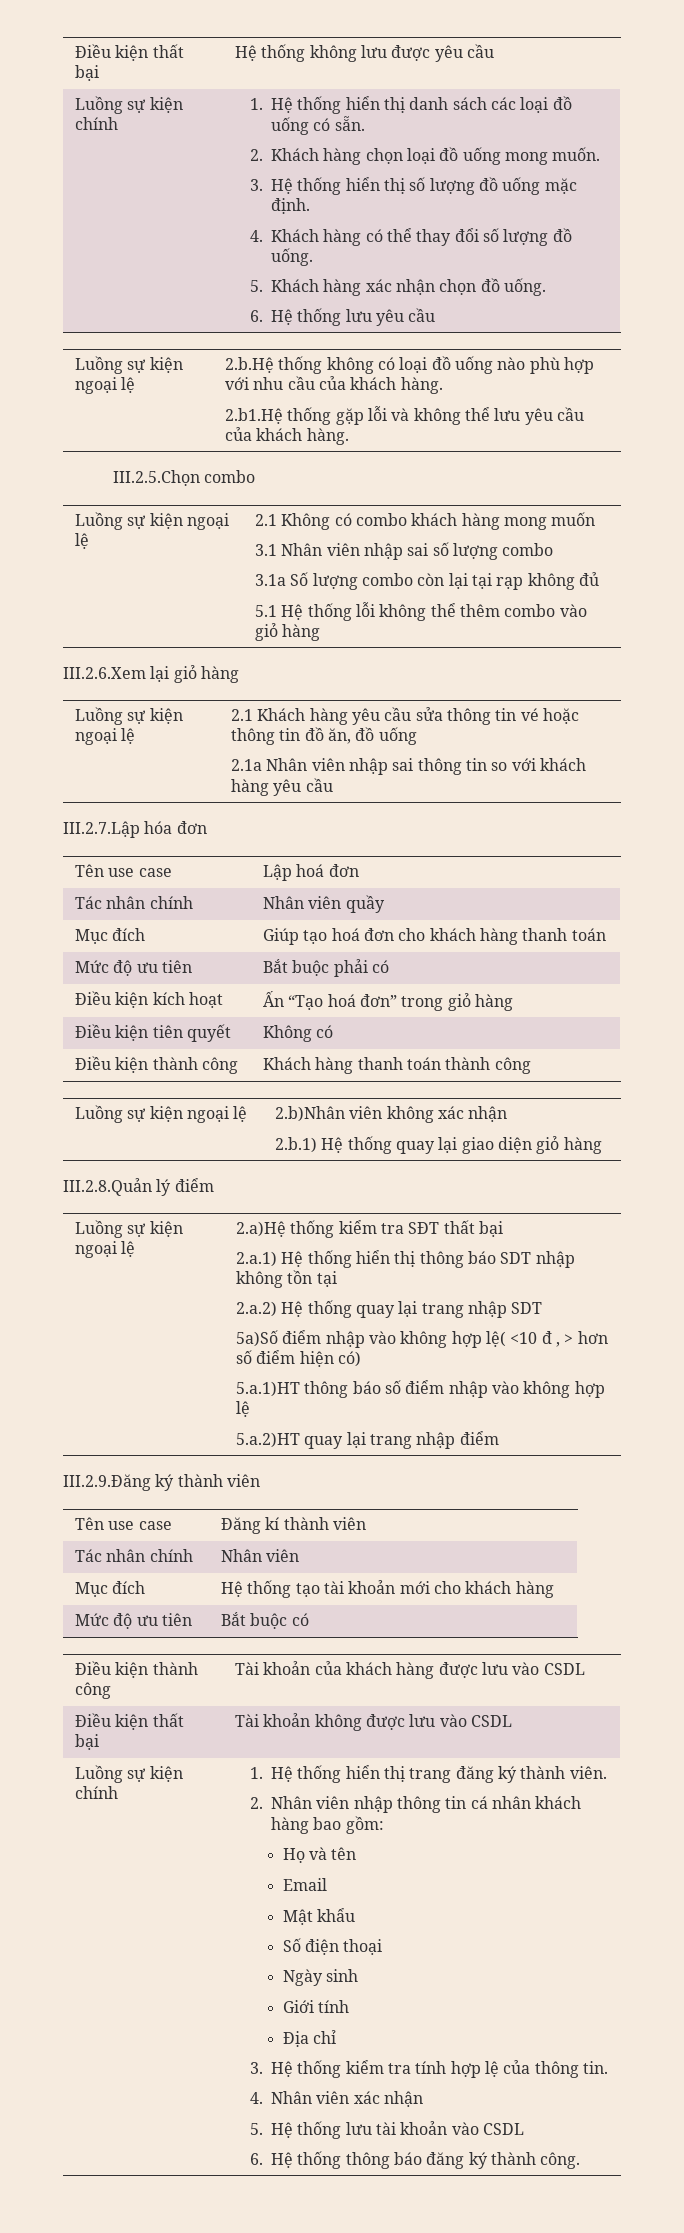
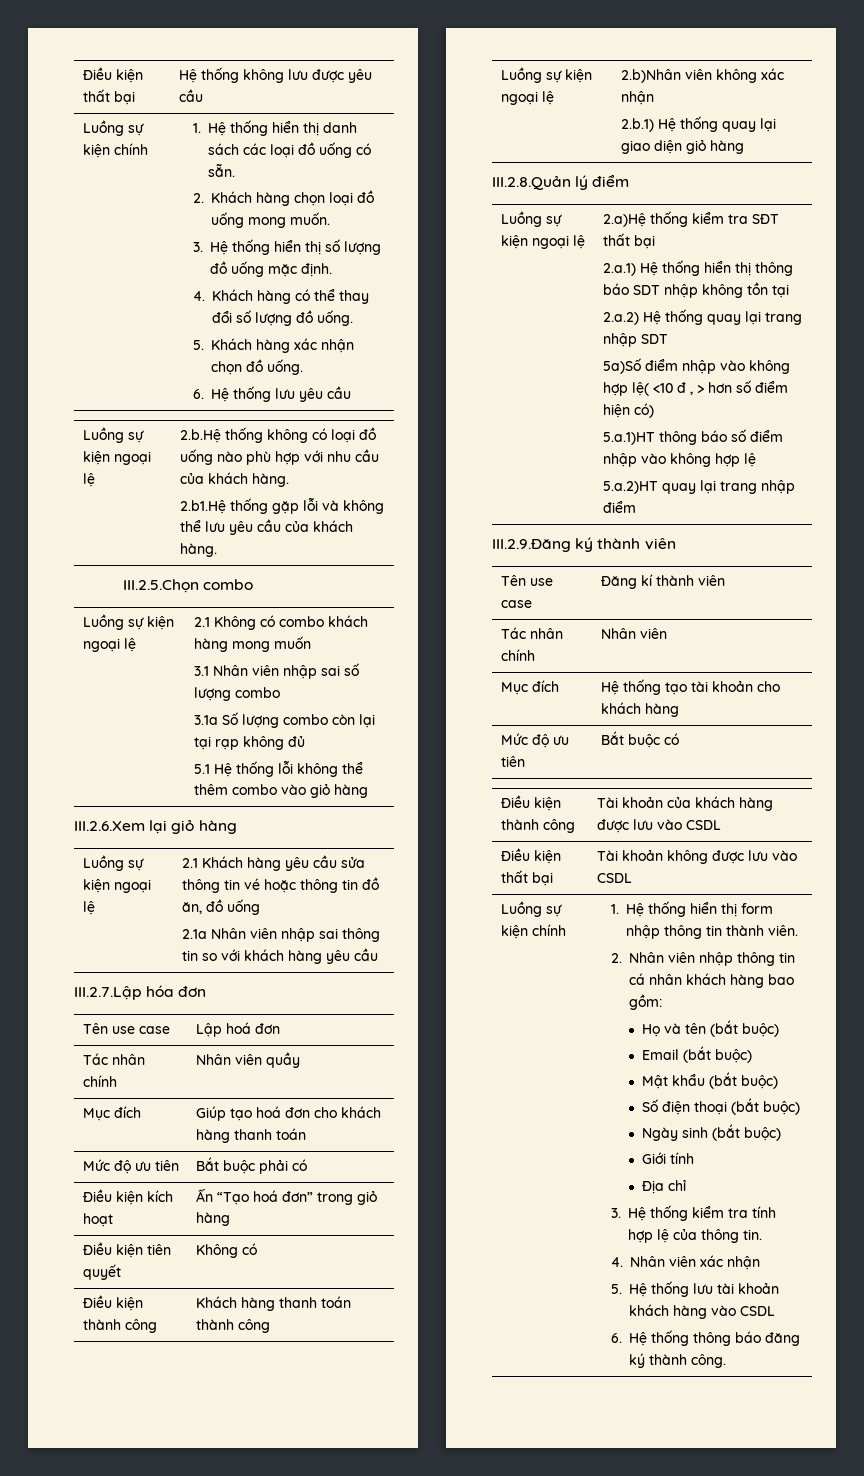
- Mục đích | Hệ thống tạo tài khoản mới cho khách hàng
+ Mục đích | Hệ thống tạo tài khoản cho khách hàng
- 1. Hệ thống hiển thị trang đăng ký thành viên.
+ 1. Hệ thống hiển thị form nhập thông tin thành viên.
- Họ và tên
+ Họ và tên (bắt buộc)
- Email
+ Email (bắt buộc)
- Mật khẩu
+ Mật khẩu (bắt buộc)
- Số điện thoại
+ Số điện thoại (bắt buộc)
- Ngày sinh
+ Ngày sinh (bắt buộc)
- 5. Hệ thống lưu tài khoản vào CSDL
+ 5. Hệ thống lưu tài khoản khách hàng vào CSDL

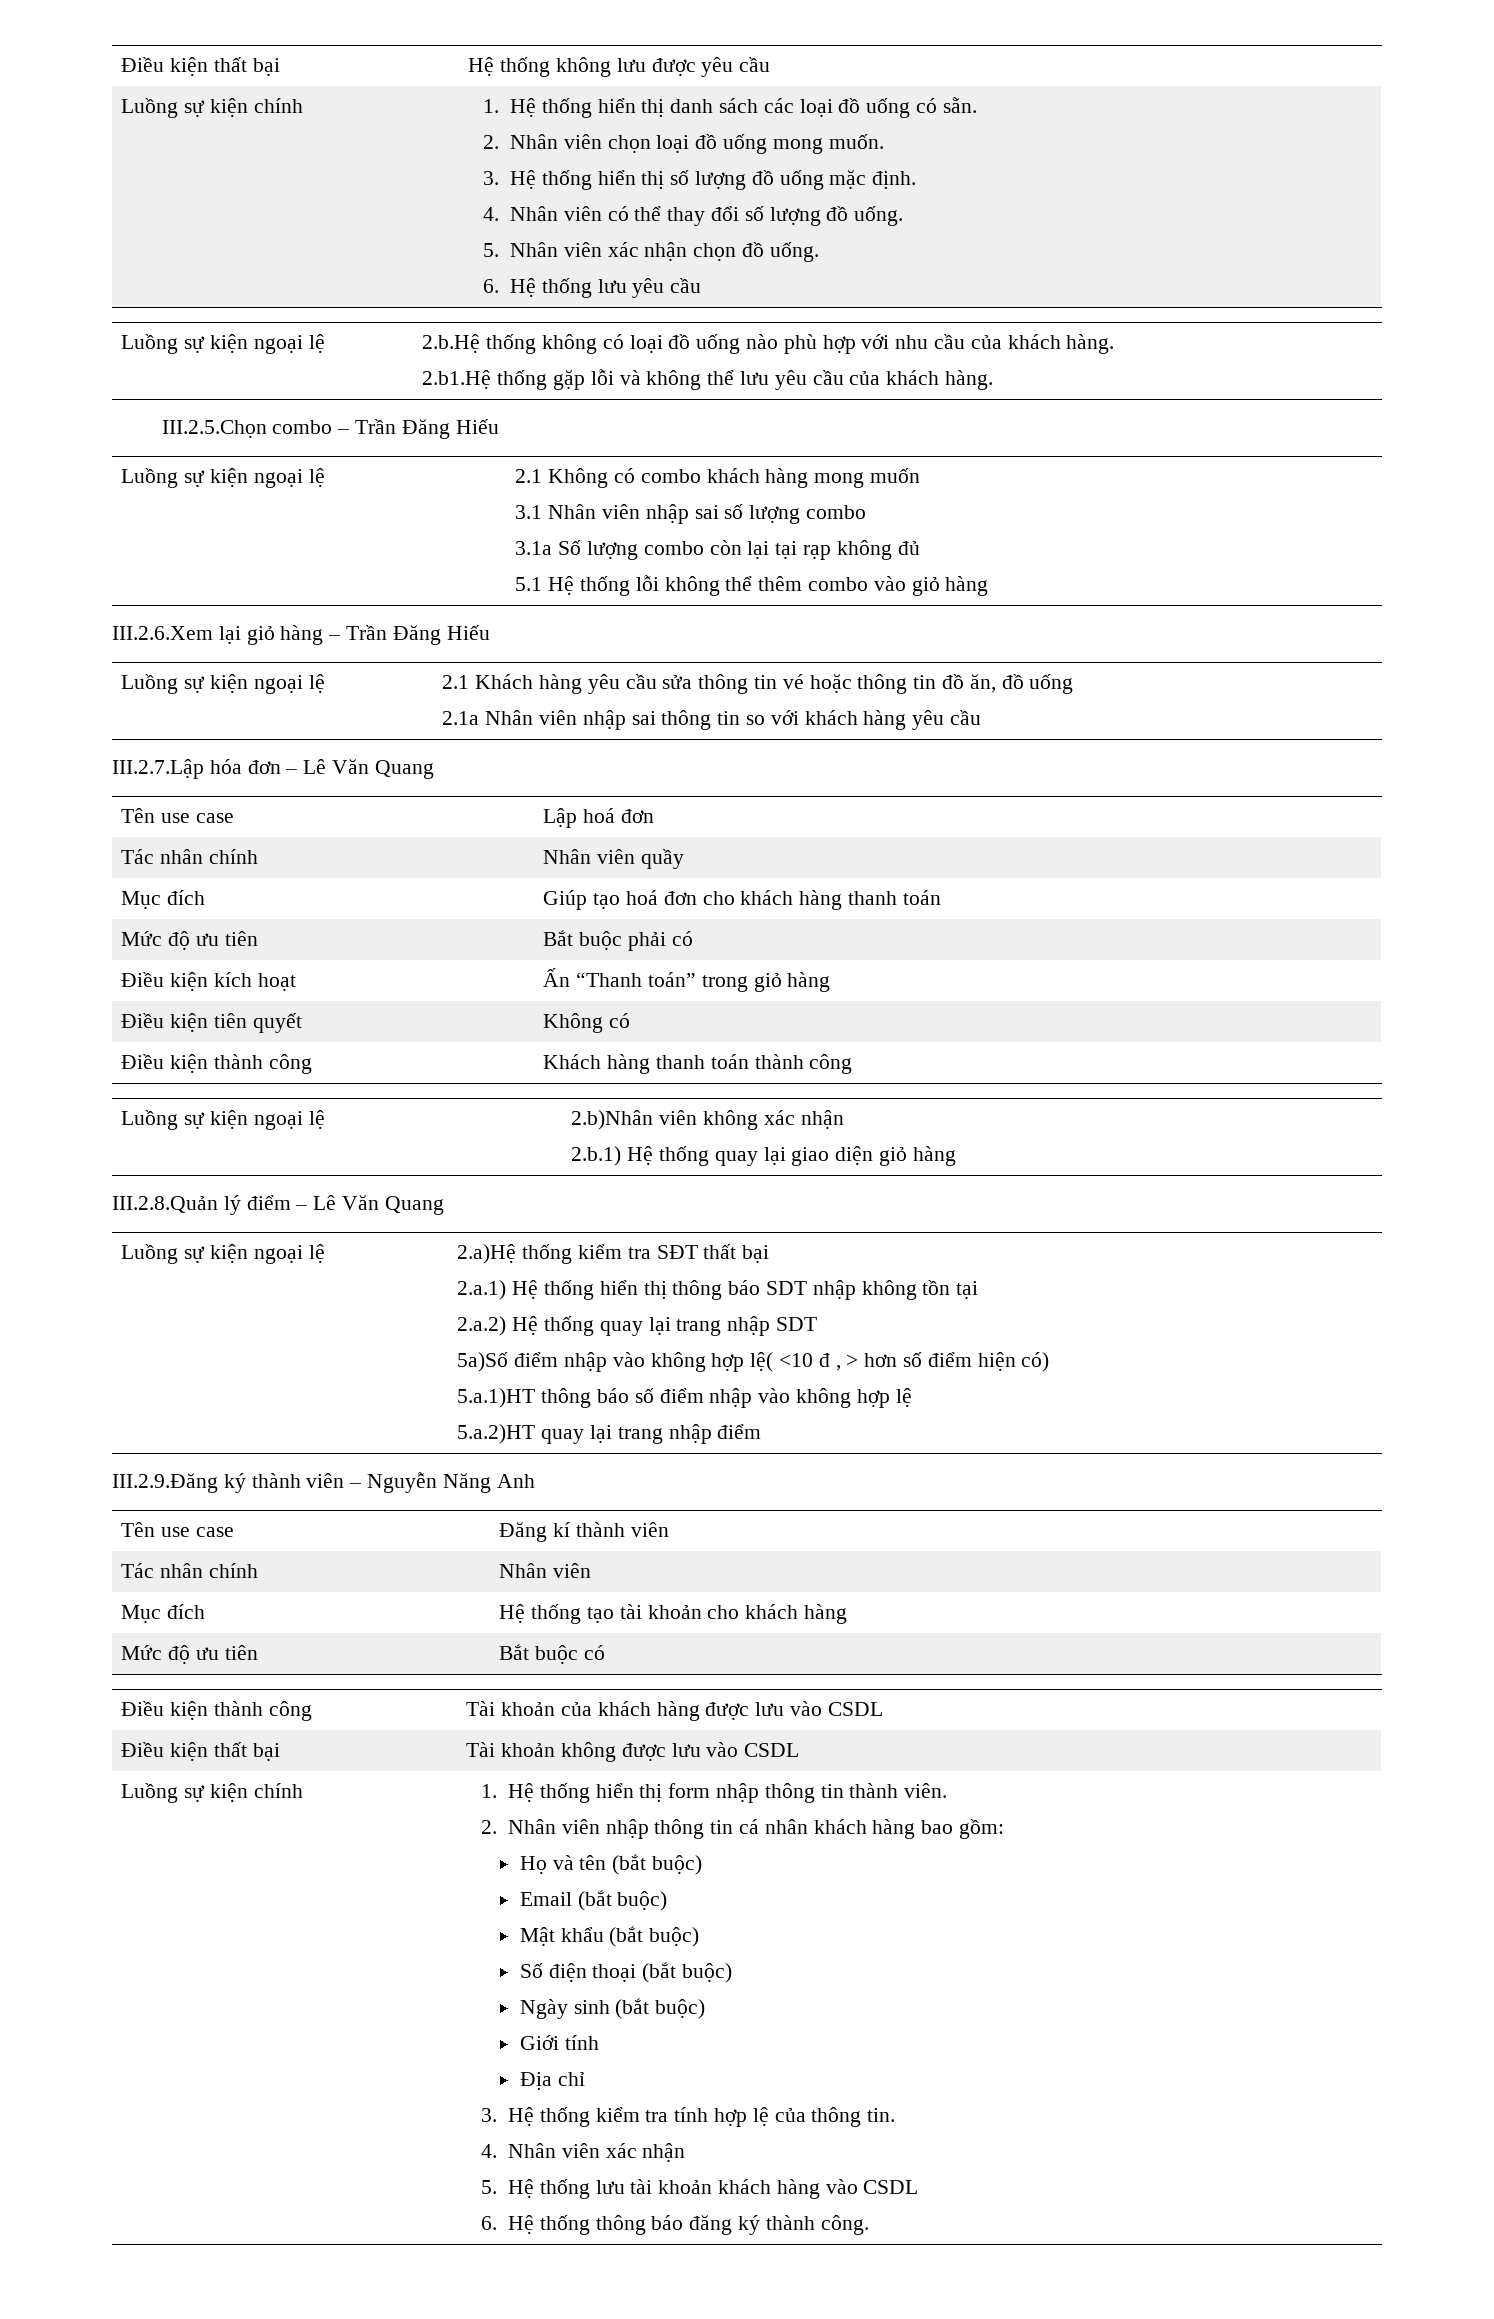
- 2. Khách hàng chọn loại đồ uống mong muốn.
+ 2. Nhân viên chọn loại đồ uống mong muốn.
- 4. Khách hàng có thể thay đổi số lượng đồ uống.
+ 4. Nhân viên có thể thay đổi số lượng đồ uống.
- 5. Khách hàng xác nhận chọn đồ uống.
+ 5. Nhân viên xác nhận chọn đồ uống.
- III.2.5.Chọn combo
+ III.2.5.Chọn combo – Trần Đăng Hiếu
- III.2.6.Xem lại giỏ hàng
+ III.2.6.Xem lại giỏ hàng – Trần Đăng Hiếu
- III.2.7.Lập hóa đơn
+ III.2.7.Lập hóa đơn – Lê Văn Quang
- Điều kiện kích hoạt | Ấn “Tạo hoá đơn” trong giỏ hàng
+ Điều kiện kích hoạt | Ấn “Thanh toán” trong giỏ hàng
- III.2.8.Quản lý điểm
+ III.2.8.Quản lý điểm – Lê Văn Quang
- III.2.9.Đăng ký thành viên
+ III.2.9.Đăng ký thành viên – Nguyễn Năng Anh

